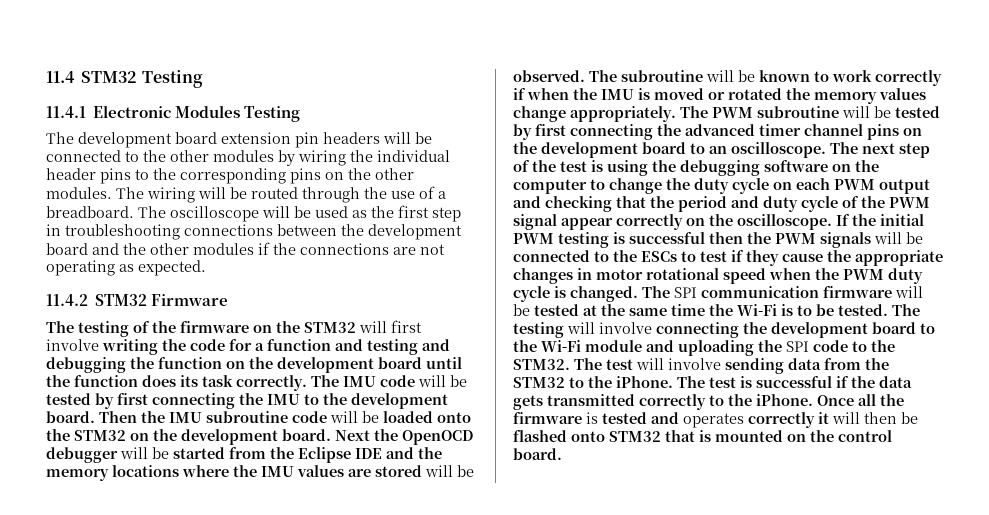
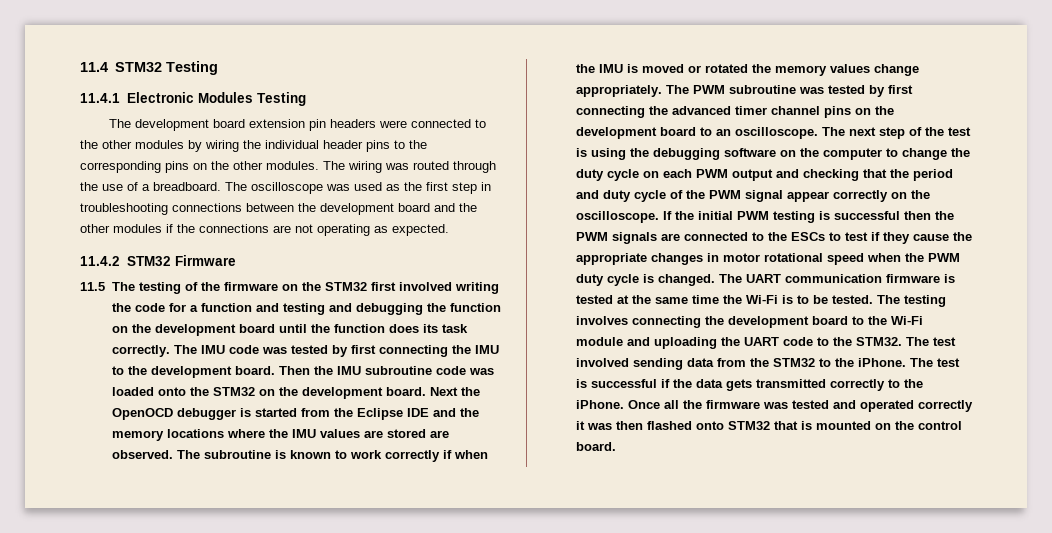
- The development board extension pin headers will be connected to the other modules by wiring the individual header pins to the corresponding pins on the other modules.
+ The development board extension pin headers were connected to the other modules by wiring the individual header pins to the corresponding pins on the other modules.
- The wiring will be routed through the use of a breadboard.
+ The wiring was routed through the use of a breadboard.
- The oscilloscope will be used as the first step in troubleshooting connections between the development board and the other modules if the connections are not operating as expected.
+ The oscilloscope was used as the first step in troubleshooting connections between the development board and the other modules if the connections are not operating as expected.
- The testing of the firmware on the STM32 will first involve writing the code for a function and testing and debugging the function on the development board until the function does its task correctly.
+ 11.5 The testing of the firmware on the STM32 first involved writing the code for a function and testing and debugging the function on the development board until the function does its task correctly.
- The IMU code will be tested by first connecting the IMU to the development board.
+ The IMU code was tested by first connecting the IMU to the development board.
- Then the IMU subroutine code will be loaded onto the STM32 on the development board.
+ Then the IMU subroutine code was loaded onto the STM32 on the development board.
- Next the OpenOCD debugger will be started from the Eclipse IDE and the memory locations where the IMU values are stored will be observed.
+ Next the OpenOCD debugger is started from the Eclipse IDE and the memory locations where the IMU values are stored are observed.
- The subroutine will be known to work correctly if when the IMU is moved or rotated the memory values change appropriately.
+ The subroutine is known to work correctly if when the IMU is moved or rotated the memory values change appropriately.
- The PWM subroutine will be tested by first connecting the advanced timer channel pins on the development board to an oscilloscope.
+ The PWM subroutine was tested by first connecting the advanced timer channel pins on the development board to an oscilloscope.
- If the initial PWM testing is successful then the PWM signals will be connected to the ESCs to test if they cause the appropriate changes in motor rotational speed when the PWM duty cycle is changed.
+ If the initial PWM testing is successful then the PWM signals are connected to the ESCs to test if they cause the appropriate changes in motor rotational speed when the PWM duty cycle is changed.
- The SPI communication firmware will be tested at the same time the Wi-Fi is to be tested.
+ The UART communication firmware is tested at the same time the Wi-Fi is to be tested.
- The testing will involve connecting the development board to the Wi-Fi module and uploading the SPI code to the STM32.
+ The testing involves connecting the development board to the Wi-Fi module and uploading the UART code to the STM32.
- The test will involve sending data from the STM32 to the iPhone.
+ The test involved sending data from the STM32 to the iPhone.
- Once all the firmware is tested and operates correctly it will then be flashed onto STM32 that is mounted on the control board.
+ Once all the firmware was tested and operated correctly it was then flashed onto STM32 that is mounted on the control board.

